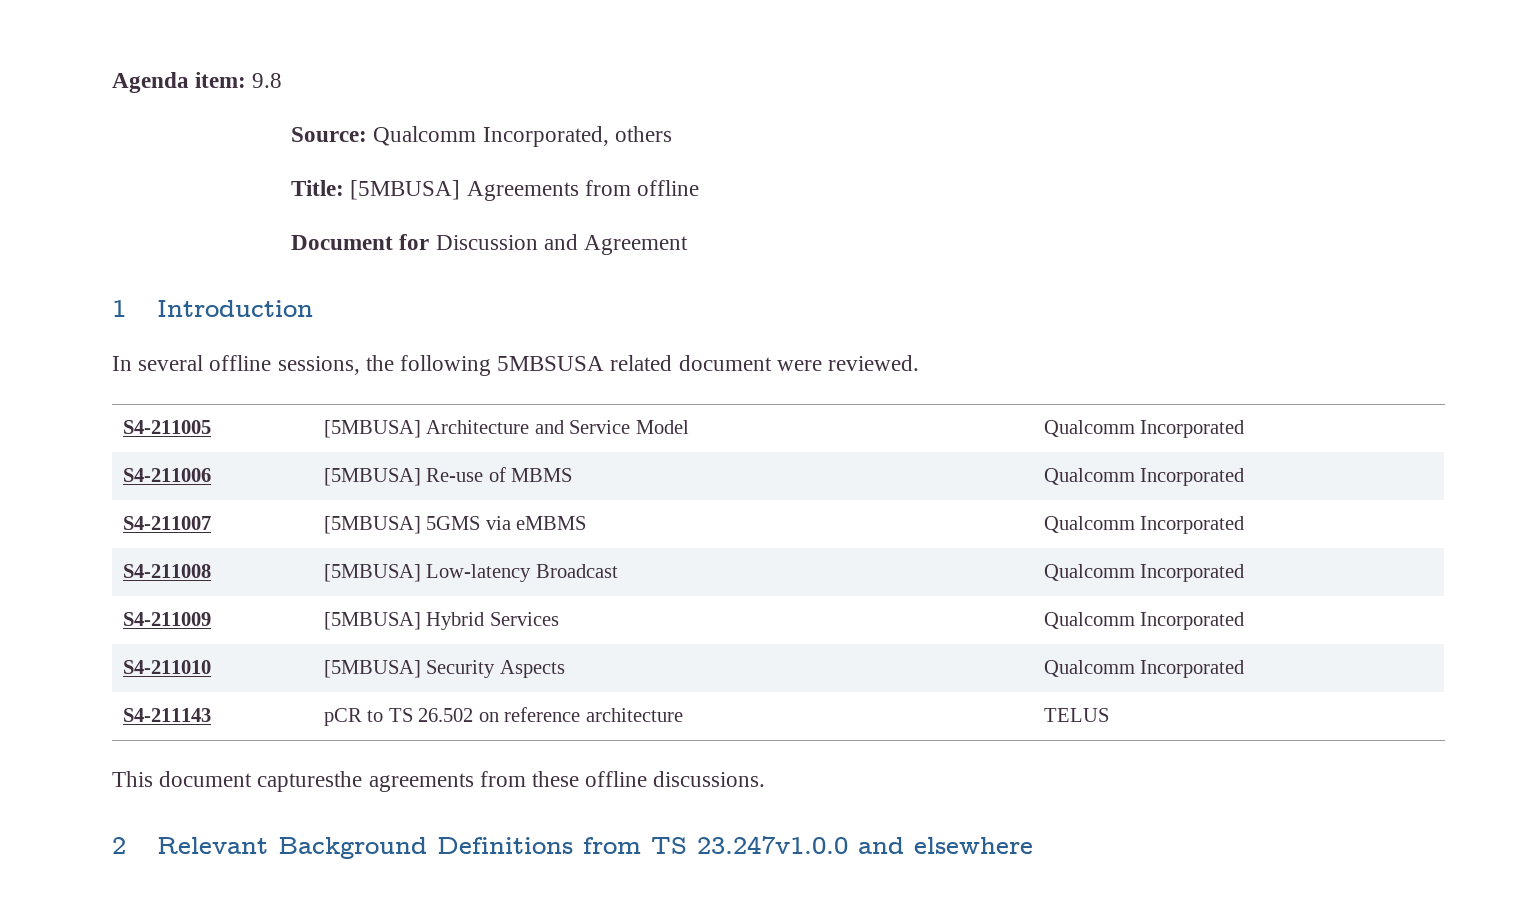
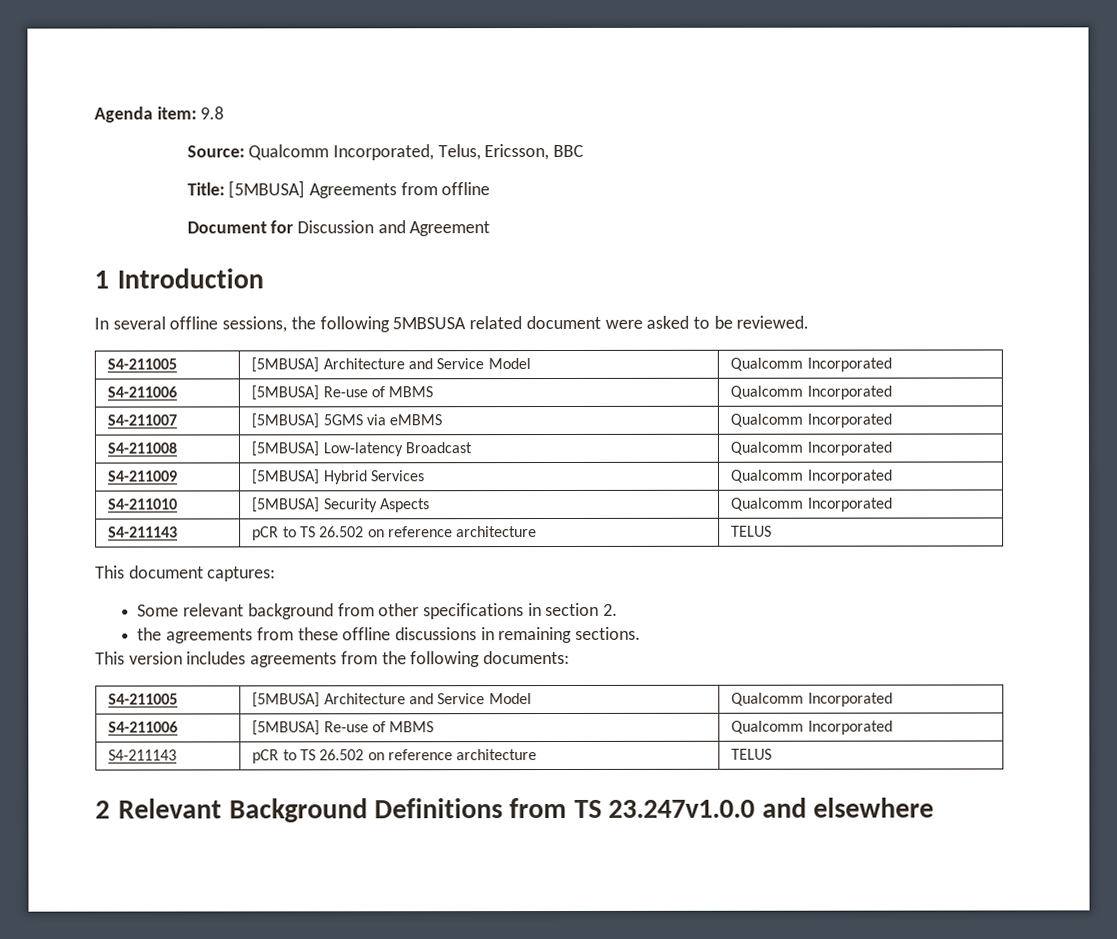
- Source: Qualcomm Incorporated, others
+ Source: Qualcomm Incorporated, Telus, Ericsson, BBC
- In several offline sessions, the following 5MBSUSA related document were reviewed.
+ In several offline sessions, the following 5MBSUSA related document were asked to be reviewed.
- This document capturesthe agreements from these offline discussions.
+ This document captures:
+ Some relevant background from other specifications in section 2.
+ the agreements from these offline discussions in remaining sections.
+ This version includes agreements from the following documents:
+ S4-211005 | [5MBUSA] Architecture and Service Model | Qualcomm Incorporated
+ S4-211006 | [5MBUSA] Re-use of MBMS | Qualcomm Incorporated
+ S4-211143 | pCR to TS 26.502 on reference architecture | TELUS

